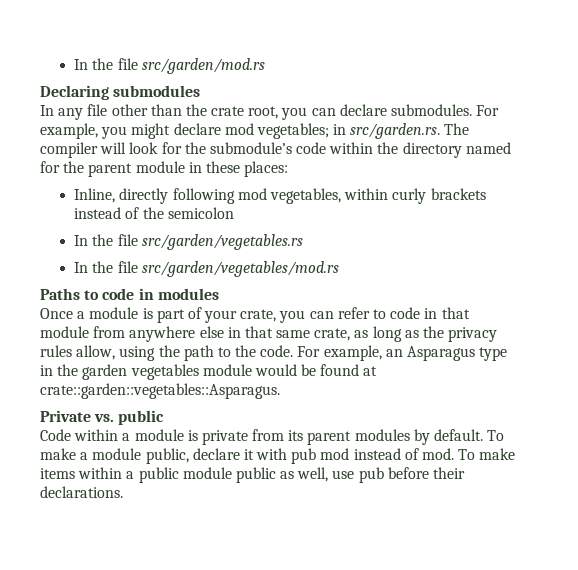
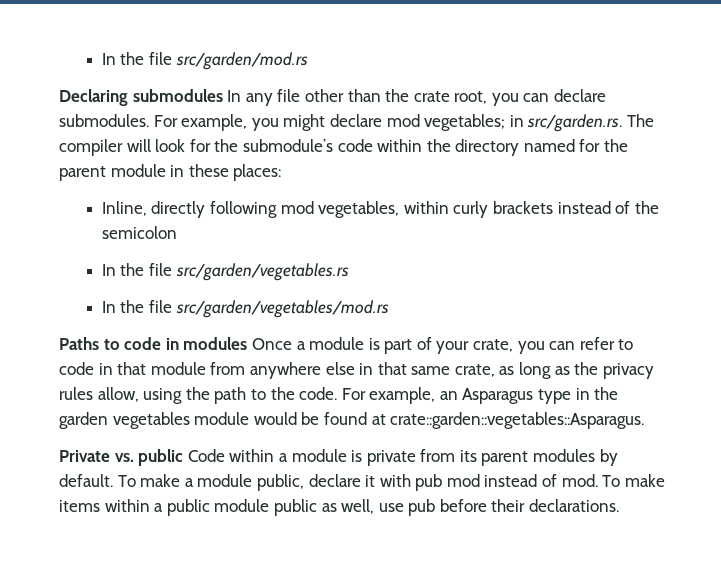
- Declaring submodules
- In any file other than the crate root, you can declare submodules.
+ Declaring submodules In any file other than the crate root, you can declare submodules.
- Paths to code in modules
- Once a module is part of your crate, you can refer to code in that module from anywhere else in that same crate, as long as the privacy rules allow, using the path to the code.
+ Paths to code in modules Once a module is part of your crate, you can refer to code in that module from anywhere else in that same crate, as long as the privacy rules allow, using the path to the code.
- Private vs. public
- Code within a module is private from its parent modules by default.
+ Private vs. public Code within a module is private from its parent modules by default.

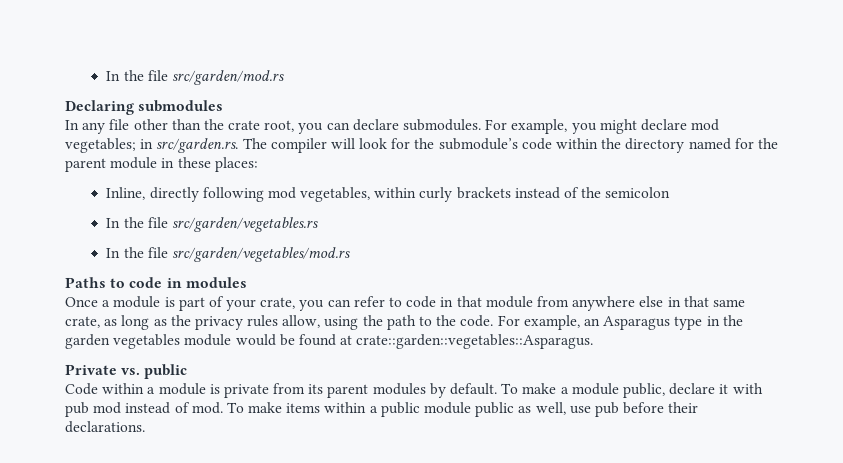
- Declaring submodules In any file other than the crate root, you can declare submodules.
+ Declaring submodules
+ In any file other than the crate root, you can declare submodules.
- Paths to code in modules Once a module is part of your crate, you can refer to code in that module from anywhere else in that same crate, as long as the privacy rules allow, using the path to the code.
+ Paths to code in modules
+ Once a module is part of your crate, you can refer to code in that module from anywhere else in that same crate, as long as the privacy rules allow, using the path to the code.
- Private vs. public Code within a module is private from its parent modules by default.
+ Private vs. public
+ Code within a module is private from its parent modules by default.

